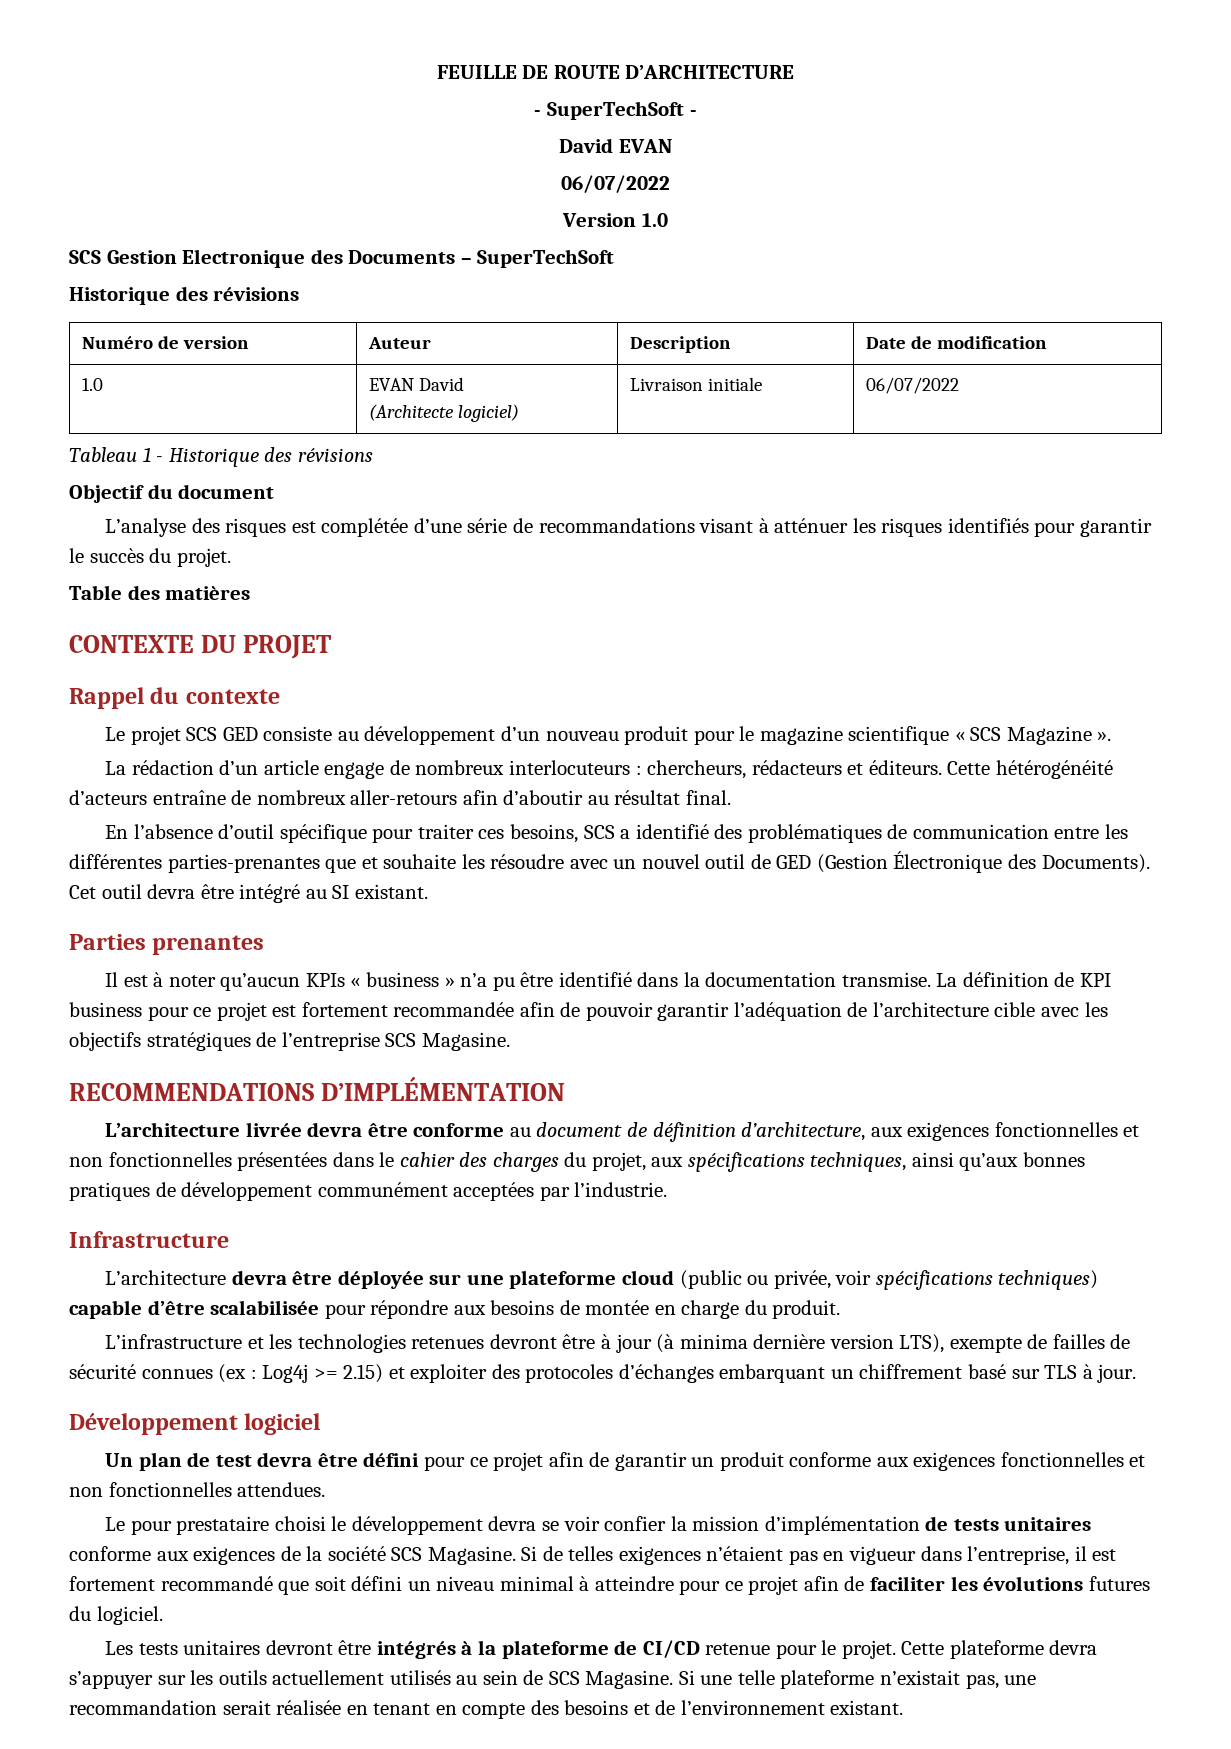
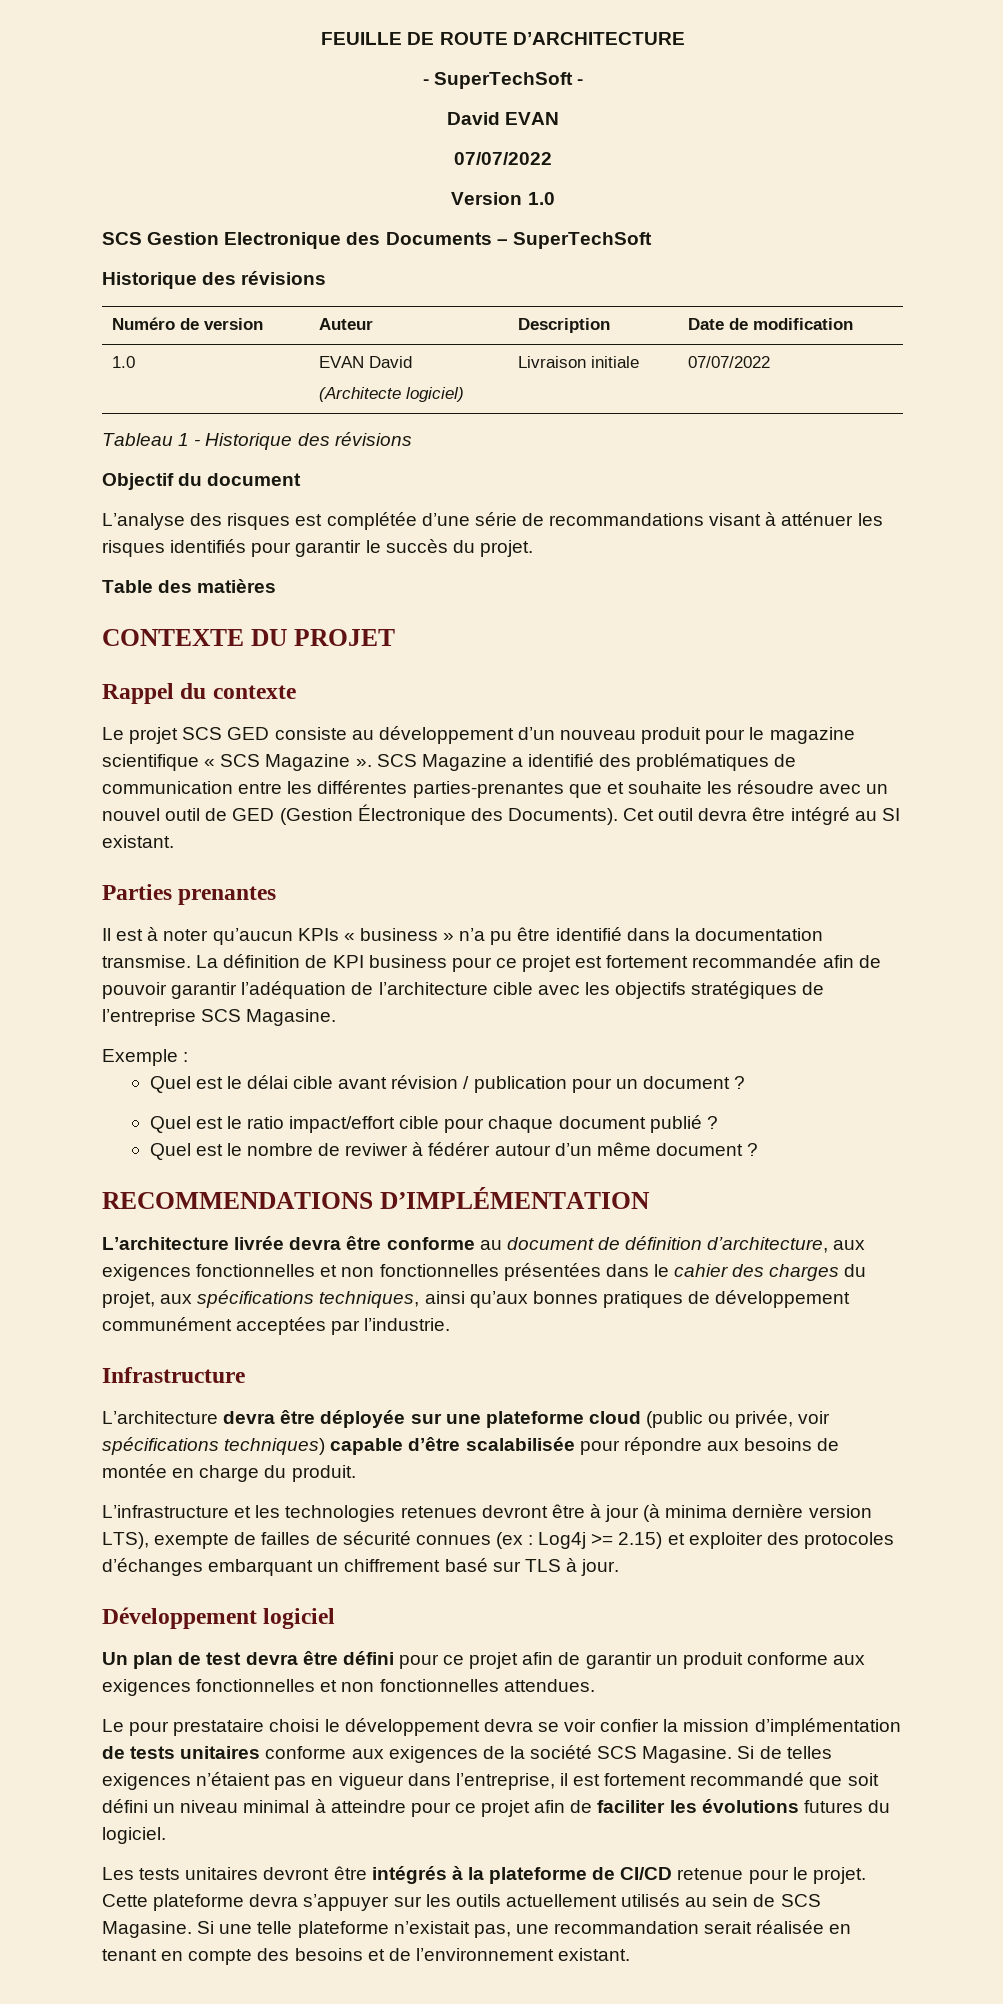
  David EVAN
- 06/07/2022
+ 07/07/2022
  1.0 | EVAN David
- (Architecte logiciel) | Livraison initiale | 06/07/2022
+ (Architecte logiciel) | Livraison initiale | 07/07/2022
- Le projet SCS GED consiste au développement d’un nouveau produit pour le magazine scientifique « SCS Magazine ».
- La rédaction d’un article engage de nombreux interlocuteurs : chercheurs, rédacteurs et éditeurs. Cette hétérogénéité d’acteurs entraîne de nombreux aller-retours afin d’aboutir au résultat final.
- En l’absence d’outil spécifique pour traiter ces besoins, SCS a identifié des problématiques de communication entre les différentes parties-prenantes que et souhaite les résoudre avec un nouvel outil de GED (Gestion Électronique des Documents).
+ Le projet SCS GED consiste au développement d’un nouveau produit pour le magazine scientifique « SCS Magazine ». SCS Magazine a identifié des problématiques de communication entre les différentes parties-prenantes que et souhaite les résoudre avec un nouvel outil de GED (Gestion Électronique des Documents).
+ Exemple :
+ Quel est le délai cible avant révision / publication pour un document ?
+ Quel est le ratio impact/effort cible pour chaque document publié ?
+ Quel est le nombre de reviwer à fédérer autour d’un même document ?

